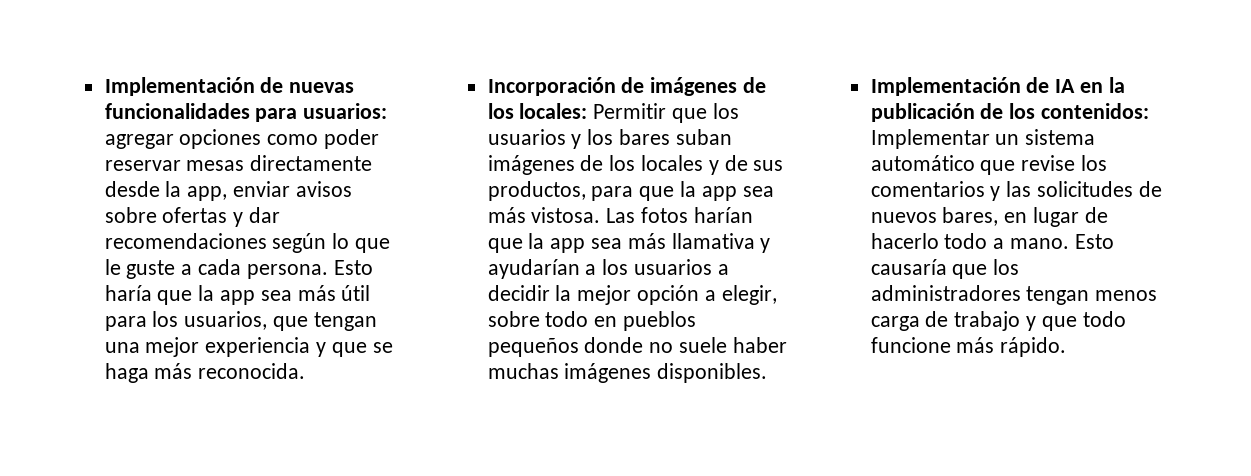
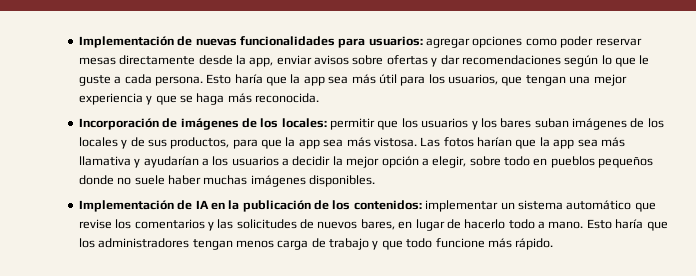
- Incorporación de imágenes de los locales: Permitir que los usuarios y los bares suban imágenes de los locales y de sus productos, para que la app sea más vistosa.
+ Incorporación de imágenes de los locales: permitir que los usuarios y los bares suban imágenes de los locales y de sus productos, para que la app sea más vistosa.
- Implementación de IA en la publicación de los contenidos: Implementar un sistema automático que revise los comentarios y las solicitudes de nuevos bares, en lugar de hacerlo todo a mano.
+ Implementación de IA en la publicación de los contenidos: implementar un sistema automático que revise los comentarios y las solicitudes de nuevos bares, en lugar de hacerlo todo a mano.
- Esto causaría que los administradores tengan menos carga de trabajo y que todo funcione más rápido.
+ Esto haría que los administradores tengan menos carga de trabajo y que todo funcione más rápido.

